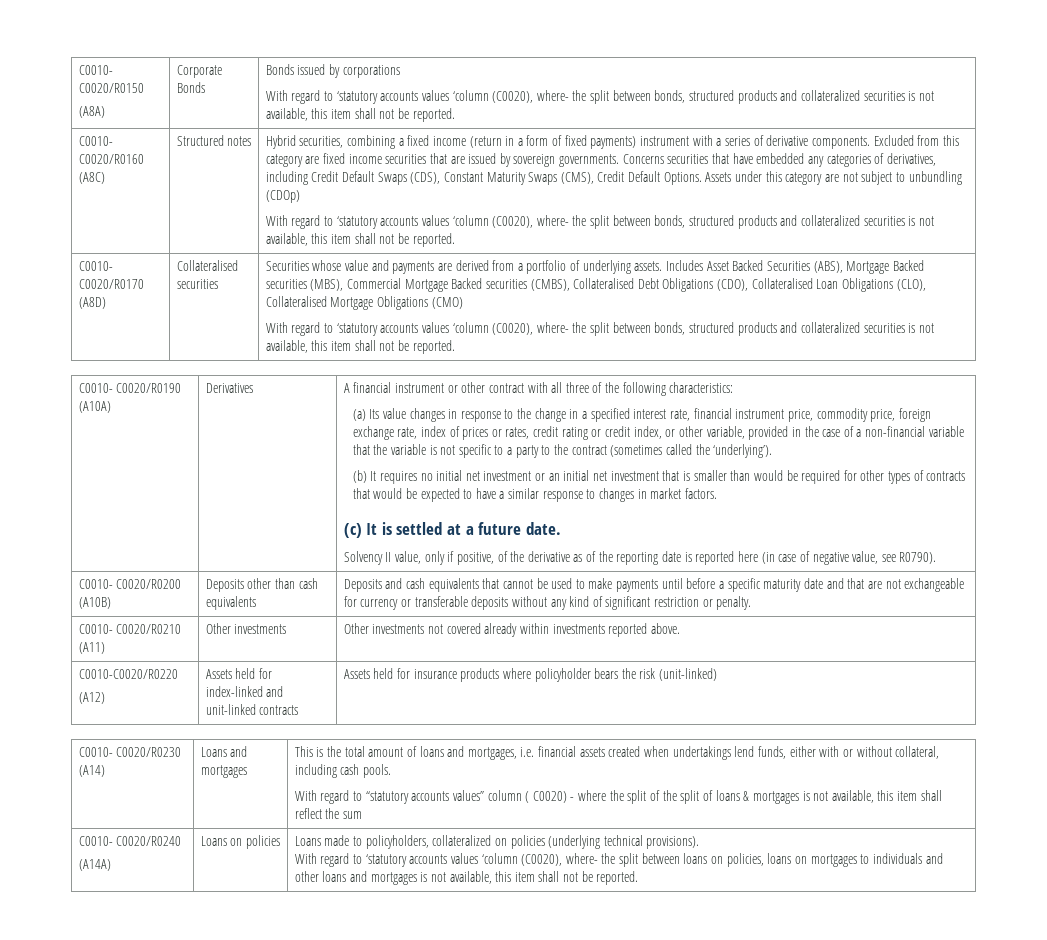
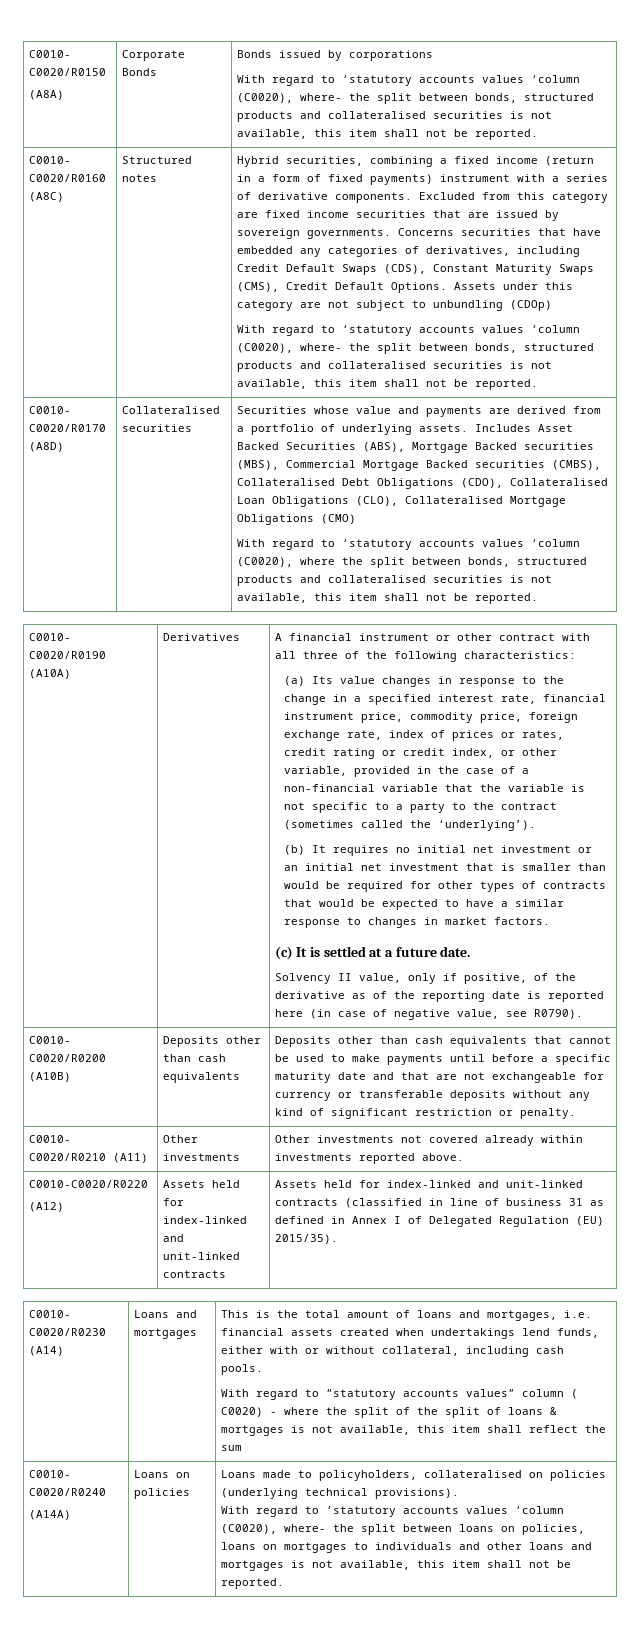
  C0010- C0020/R0150
  (A8A) | Corporate Bonds | Bonds issued by corporations
- With regard to ‘statutory accounts values ‘column (C0020), where- the split between bonds, structured products and collateralized securities is not available, this item shall not be reported.
+ With regard to ‘statutory accounts values ‘column (C0020), where- the split between bonds, structured products and collateralised securities is not available, this item shall not be reported.
  Assets under this category are not subject to unbundling (CDOp)
- With regard to ‘statutory accounts values ‘column (C0020), where- the split between bonds, structured products and collateralized securities is not available, this item shall not be reported.
+ With regard to ‘statutory accounts values ‘column (C0020), where- the split between bonds, structured products and collateralised securities is not available, this item shall not be reported.
  Includes Asset Backed Securities (ABS), Mortgage Backed securities (MBS), Commercial Mortgage Backed securities (CMBS), Collateralised Debt Obligations (CDO), Collateralised Loan Obligations (CLO), Collateralised Mortgage Obligations (CMO)
- With regard to ‘statutory accounts values ‘column (C0020), where- the split between bonds, structured products and collateralized securities is not available, this item shall not be reported.
+ With regard to ‘statutory accounts values ‘column (C0020), where the split between bonds, structured products and collateralised securities is not available, this item shall not be reported.
- Deposits and cash equivalents that cannot be used to make payments until before a specific maturity date and that are not exchangeable for currency or transferable deposits without any kind of significant restriction or penalty.
+ Deposits other than cash equivalents that cannot be used to make payments until before a specific maturity date and that are not exchangeable for currency or transferable deposits without any kind of significant restriction or penalty.
  C0010-C0020/R0220
- (A12) | Assets held for index-linked and unit-linked contracts | Assets held for insurance products where policyholder bears the risk (unit-linked)
+ (A12) | Assets held for index-linked and unit-linked contracts | Assets held for index-linked and unit-linked contracts (classified in line of business 31 as defined in Annex I of Delegated Regulation (EU) 2015/35).
- Loans made to policyholders, collateralized on policies (underlying technical provisions).
+ Loans made to policyholders, collateralised on policies (underlying technical provisions).

